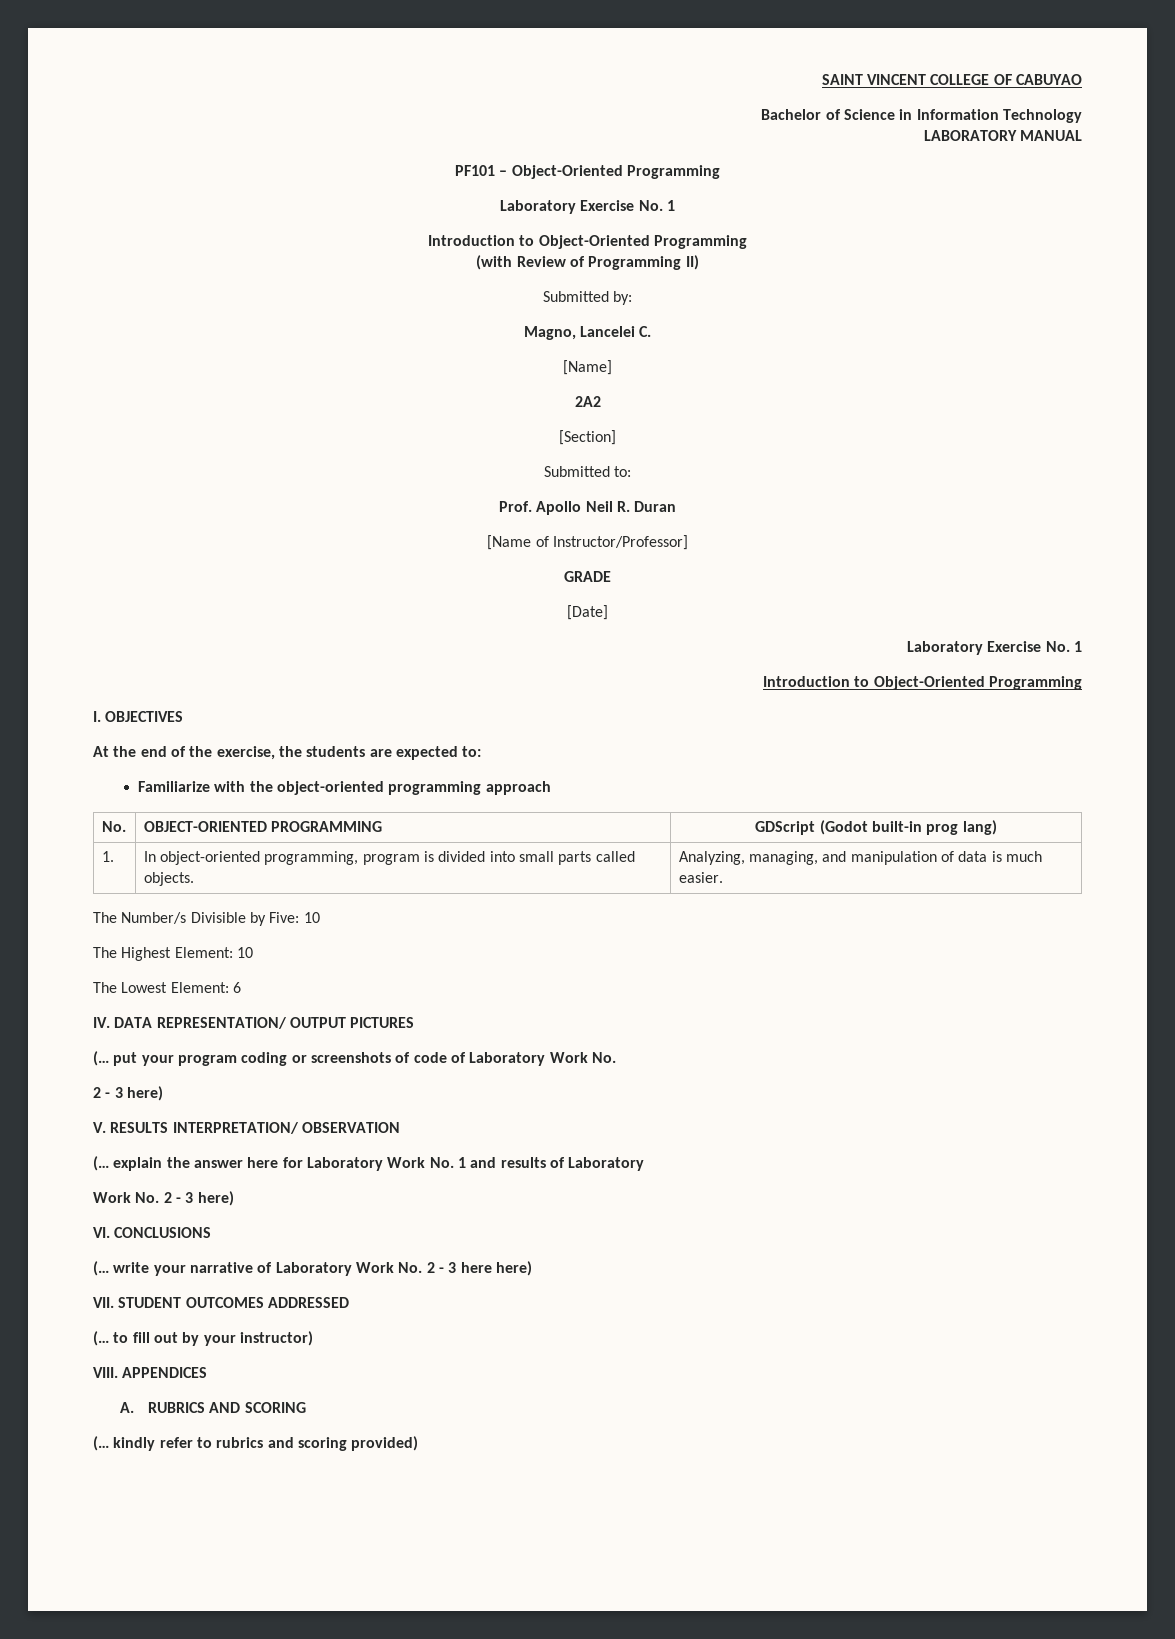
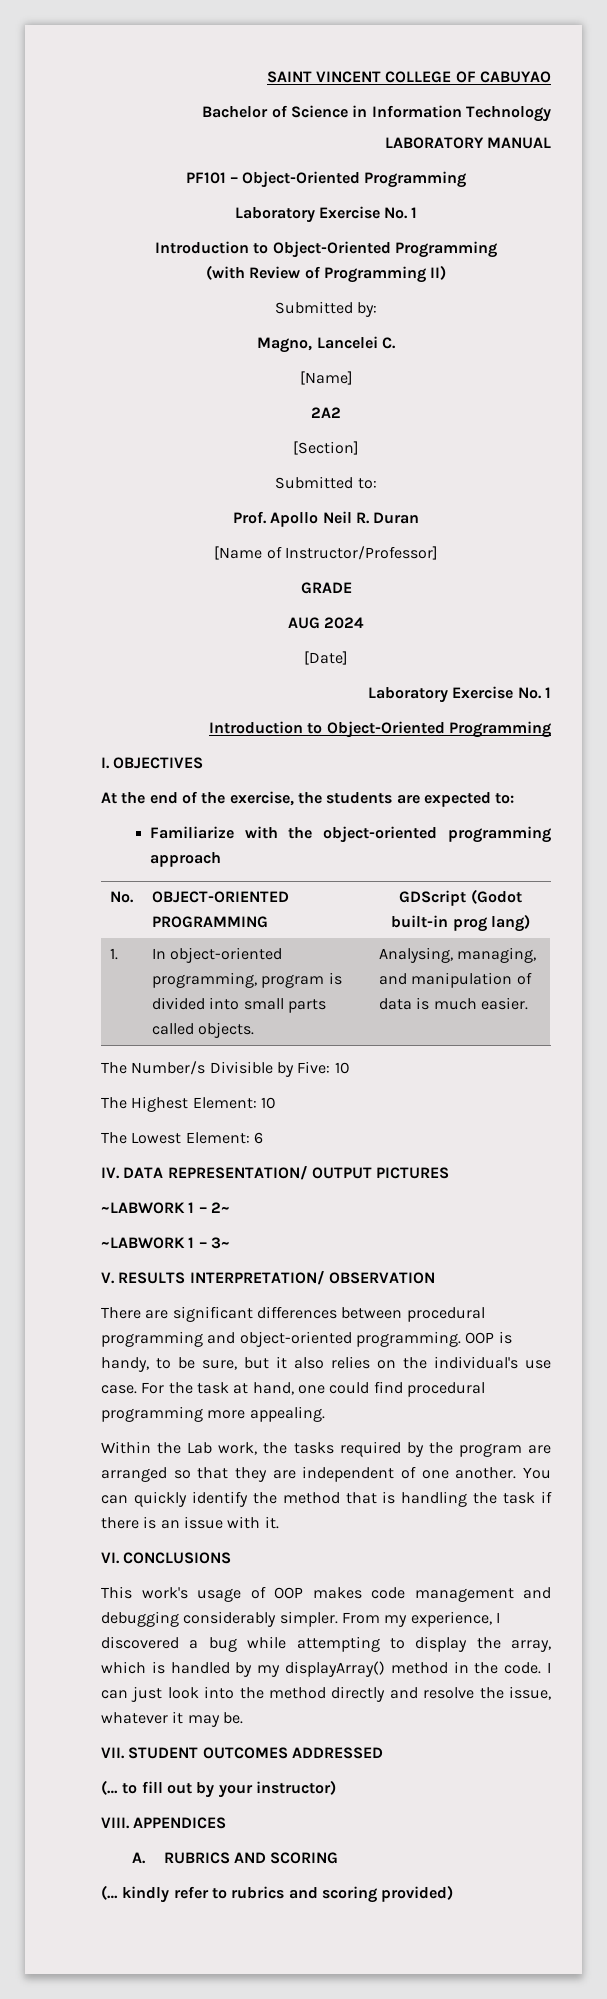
+ AUG 2024
- 1. | In object-oriented programming, program is divided into small parts called objects. | Analyzing, managing, and manipulation of data is much easier.
+ 1. | In object-oriented programming, program is divided into small parts called objects. | Analysing, managing, and manipulation of data is much easier.
- (… put your program coding or screenshots of code of Laboratory Work No.
- 2 - 3 here)
+ ~LABWORK 1 – 2~
+ ~LABWORK 1 – 3~
  V. RESULTS INTERPRETATION/ OBSERVATION
- (… explain the answer here for Laboratory Work No. 1 and results of Laboratory
- Work No. 2 - 3 here)
+ There are significant differences between procedural programming and object-oriented programming. OOP is handy, to be sure, but it also relies on the individual's use case. For the task at hand, one could find procedural programming more appealing.
+ Within the Lab work, the tasks required by the program are arranged so that they are independent of one another. You can quickly identify the method that is handling the task if there is an issue with it.
  VI. CONCLUSIONS
- (… write your narrative of Laboratory Work No. 2 - 3 here here)
+ This work's usage of OOP makes code management and debugging considerably simpler. From my experience, I discovered a bug while attempting to display the array, which is handled by my displayArray() method in the code. I can just look into the method directly and resolve the issue, whatever it may be.

